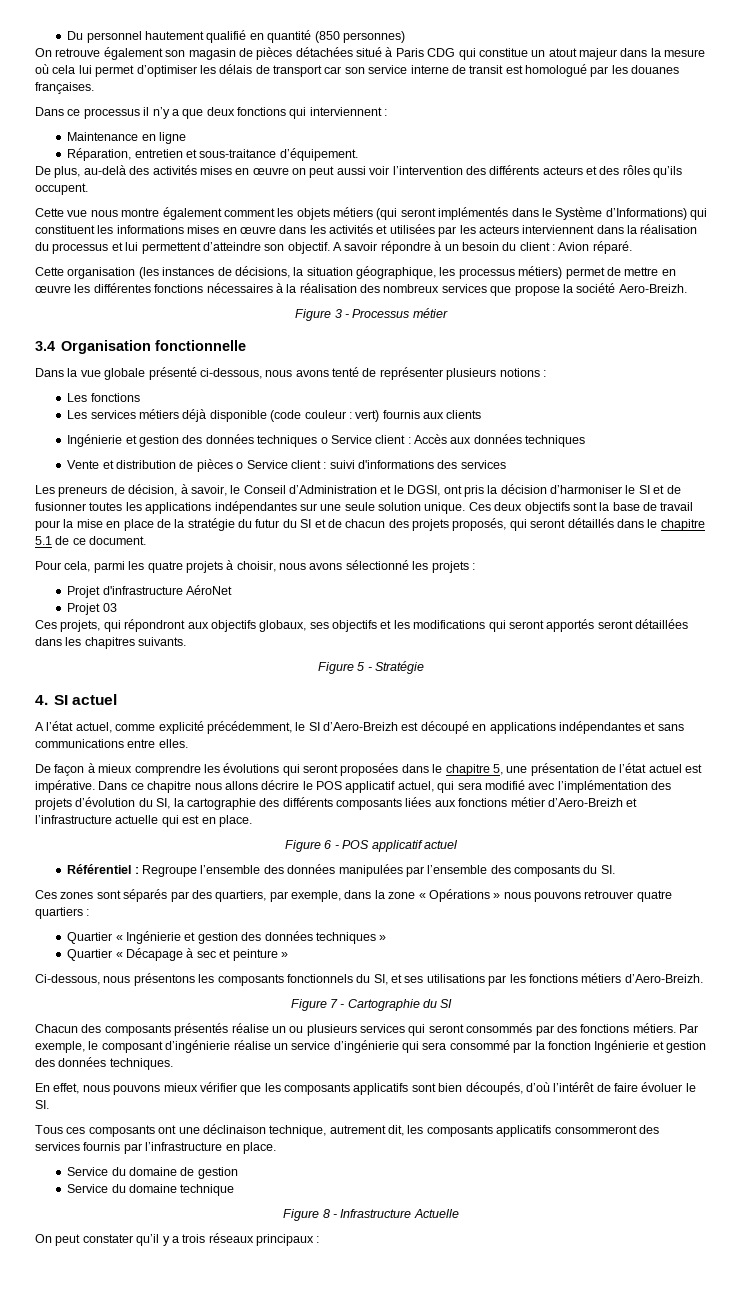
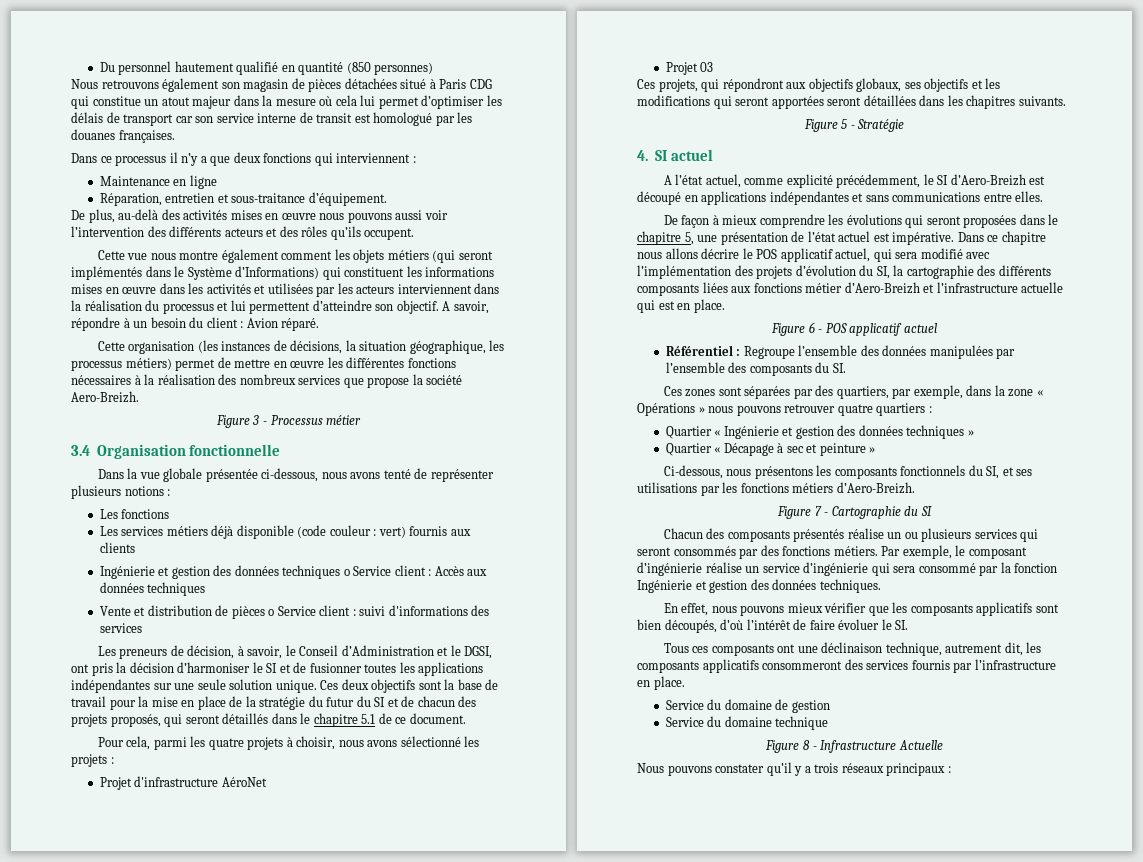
- On retrouve également son magasin de pièces détachées situé à Paris CDG qui constitue un atout majeur dans la mesure où cela lui permet d’optimiser les délais de transport car son service interne de transit est homologué par les douanes françaises.
+ Nous retrouvons également son magasin de pièces détachées situé à Paris CDG qui constitue un atout majeur dans la mesure où cela lui permet d’optimiser les délais de transport car son service interne de transit est homologué par les douanes françaises.
- De plus, au-delà des activités mises en œuvre on peut aussi voir l’intervention des différents acteurs et des rôles qu’ils occupent.
+ De plus, au-delà des activités mises en œuvre nous pouvons aussi voir l’intervention des différents acteurs et des rôles qu’ils occupent.
- A savoir répondre à un besoin du client : Avion réparé.
+ A savoir, répondre à un besoin du client : Avion réparé.
- Dans la vue globale présenté ci-dessous, nous avons tenté de représenter plusieurs notions :
+ Dans la vue globale présentée ci-dessous, nous avons tenté de représenter plusieurs notions :
- Ces projets, qui répondront aux objectifs globaux, ses objectifs et les modifications qui seront apportés seront détaillées dans les chapitres suivants.
+ Ces projets, qui répondront aux objectifs globaux, ses objectifs et les modifications qui seront apportées seront détaillées dans les chapitres suivants.
- Ces zones sont séparés par des quartiers, par exemple, dans la zone « Opérations » nous pouvons retrouver quatre quartiers :
+ Ces zones sont séparées par des quartiers, par exemple, dans la zone « Opérations » nous pouvons retrouver quatre quartiers :
- On peut constater qu’il y a trois réseaux principaux :
+ Nous pouvons constater qu’il y a trois réseaux principaux :

